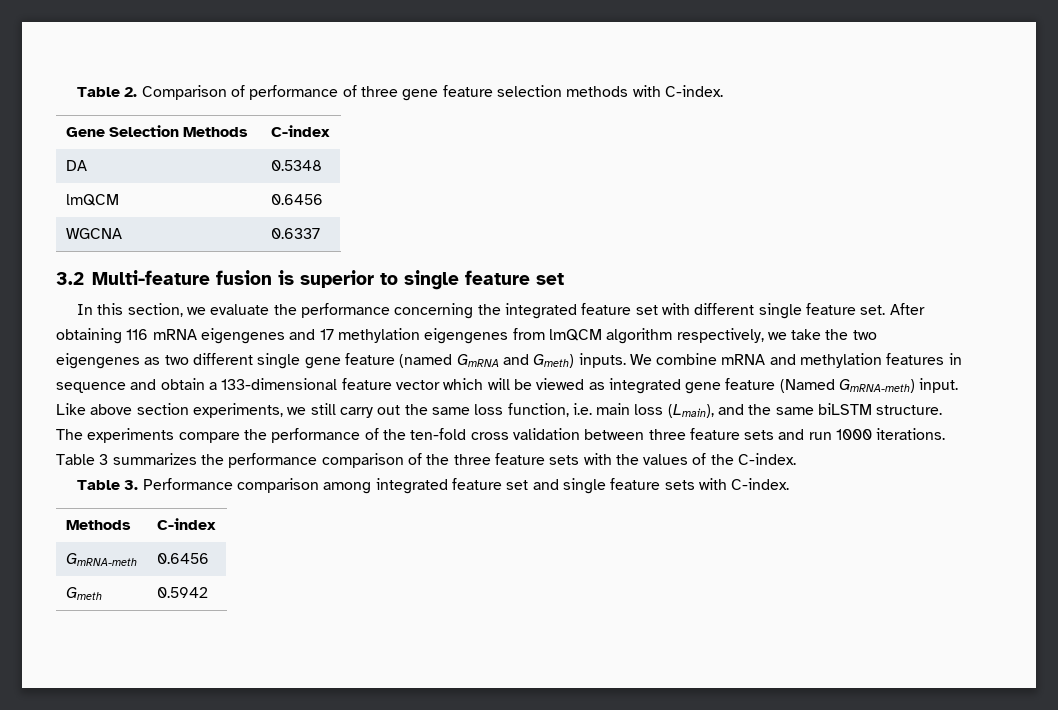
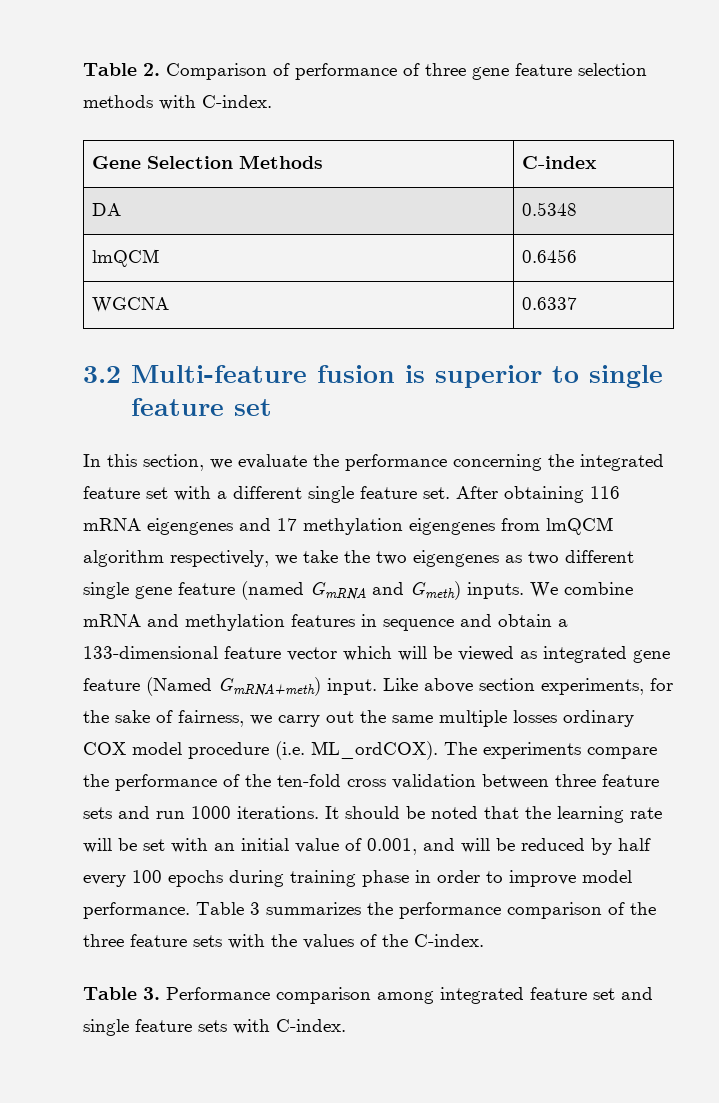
- In this section, we evaluate the performance concerning the integrated feature set with different single feature set.
+ In this section, we evaluate the performance concerning the integrated feature set with a different single feature set.
- We combine mRNA and methylation features in sequence and obtain a 133-dimensional feature vector which will be viewed as integrated gene feature (Named GmRNA-meth) input.
+ We combine mRNA and methylation features in sequence and obtain a 133-dimensional feature vector which will be viewed as integrated gene feature (Named GmRNA+meth) input.
- Like above section experiments, we still carry out the same loss function, i.e. main loss (Lmain), and the same biLSTM structure.
+ Like above section experiments, for the sake of fairness, we carry out the same multiple losses ordinary COX model procedure (i.e. ML_ordCOX).
+ It should be noted that the learning rate will be set with an initial value of 0.001, and will be reduced by half every 100 epochs during training phase in order to improve model performance.
  Table 3. Performance comparison among integrated feature set and single feature sets with C-index.
- Methods | C-index
- GmRNA-meth | 0.6456
- Gmeth | 0.5942

